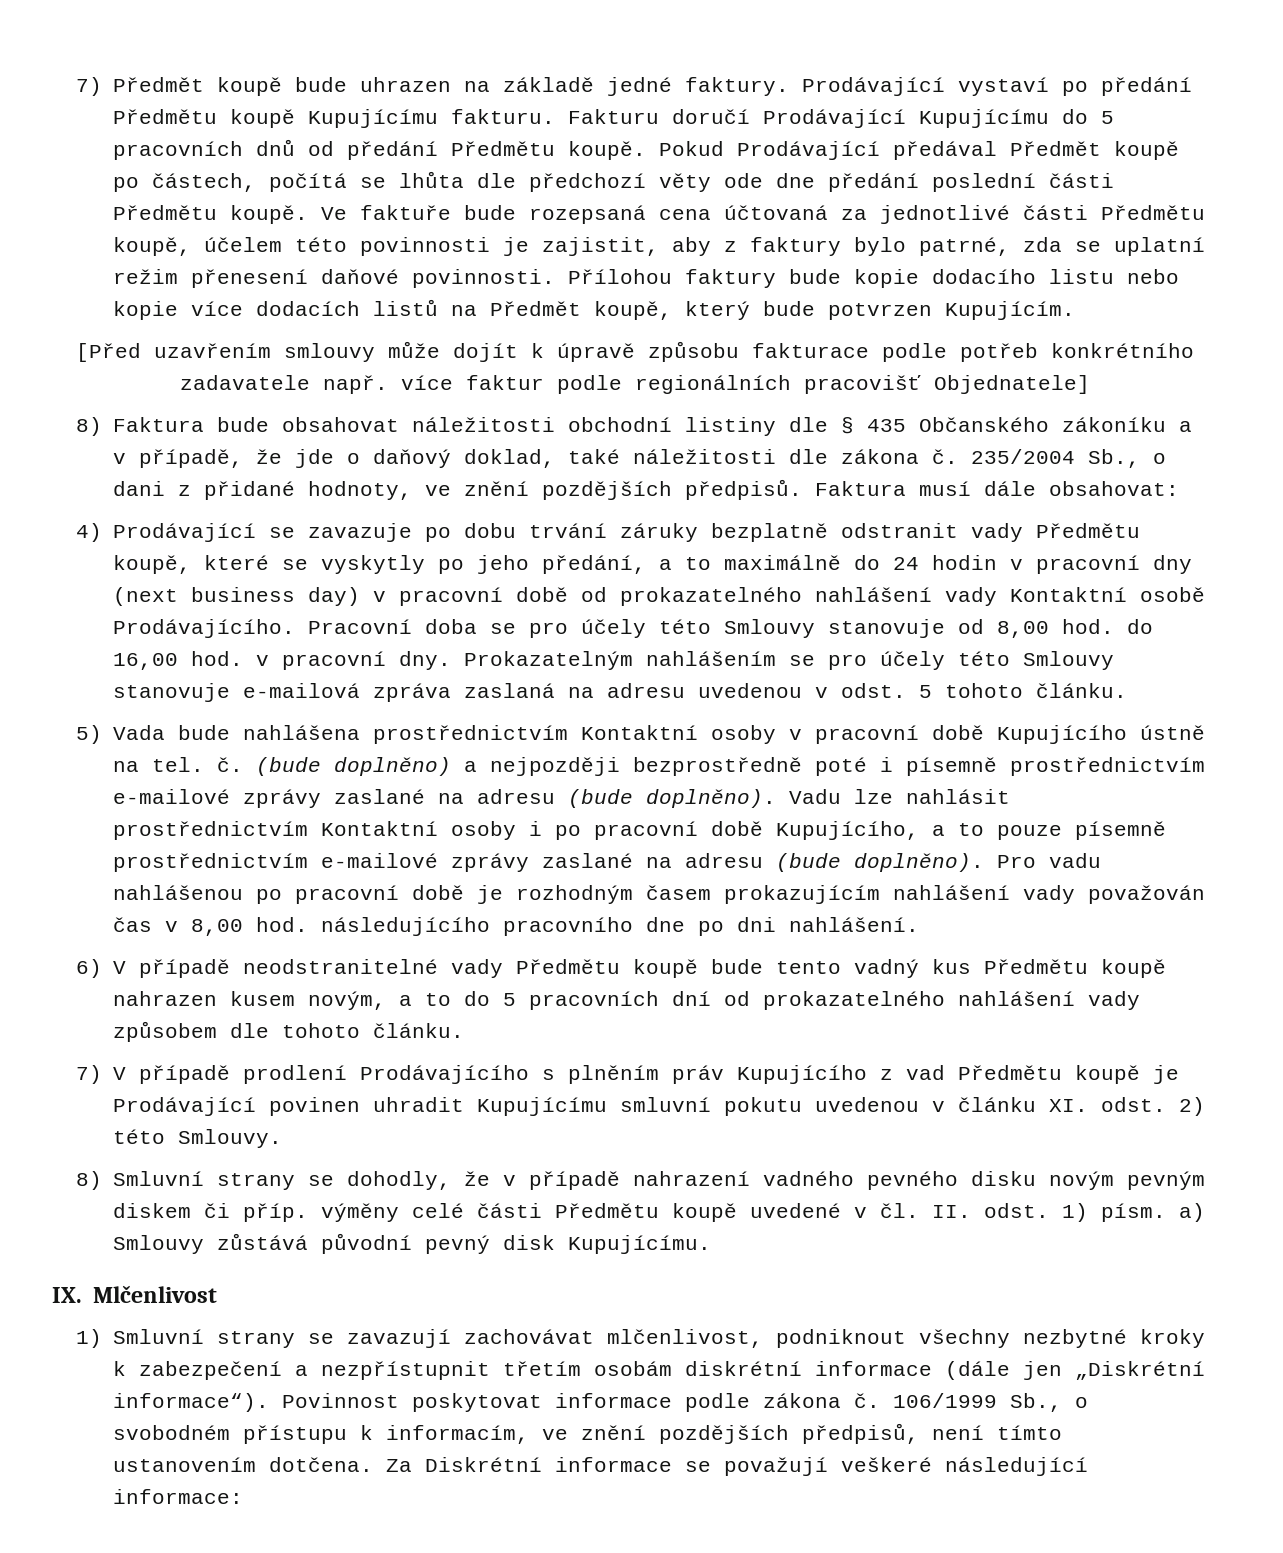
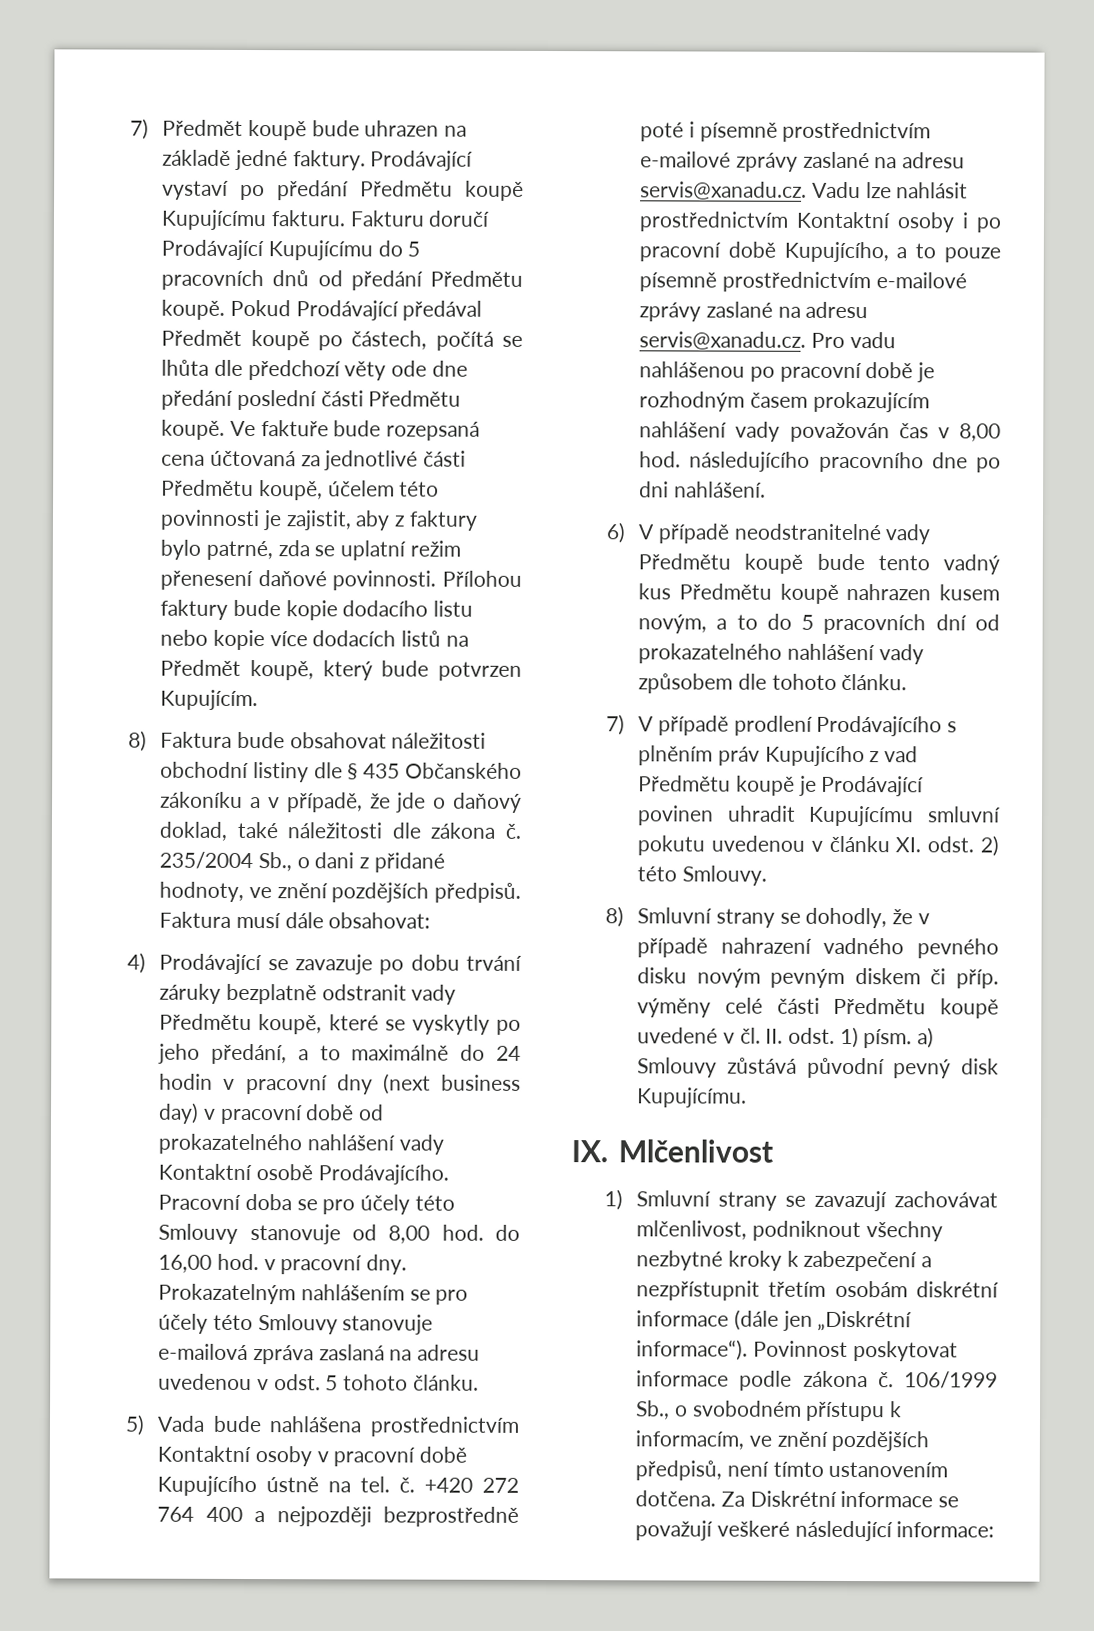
- [Před uzavřením smlouvy může dojít k úpravě způsobu fakturace podle potřeb konkrétního zadavatele např. více faktur podle regionálních pracovišť Objednatele]
- (bude doplněno) a nejpozději bezprostředně poté i písemně prostřednictvím e-mailové zprávy zaslané na adresu (bude doplněno). Vadu lze nahlásit prostřednictvím Kontaktní osoby i po pracovní době Kupujícího, a to pouze písemně prostřednictvím e-mailové zprávy zaslané na adresu (bude doplněno). Pro vadu nahlášenou po pracovní době je rozhodným časem prokazujícím nahlášení vady považován čas v 8,00 hod. následujícího pracovního dne po dni nahlášení.
+ +420 272 764 400 a nejpozději bezprostředně poté i písemně prostřednictvím e-mailové zprávy zaslané na adresu servis@xanadu.cz. Vadu lze nahlásit prostřednictvím Kontaktní osoby i po pracovní době Kupujícího, a to pouze písemně prostřednictvím e-mailové zprávy zaslané na adresu servis@xanadu.cz. Pro vadu nahlášenou po pracovní době je rozhodným časem prokazujícím nahlášení vady považován čas v 8,00 hod. následujícího pracovního dne po dni nahlášení.

